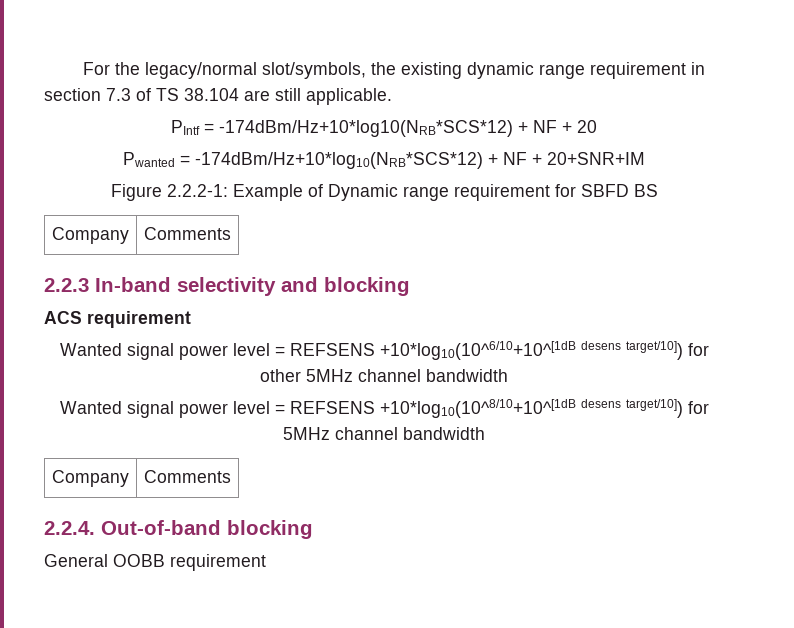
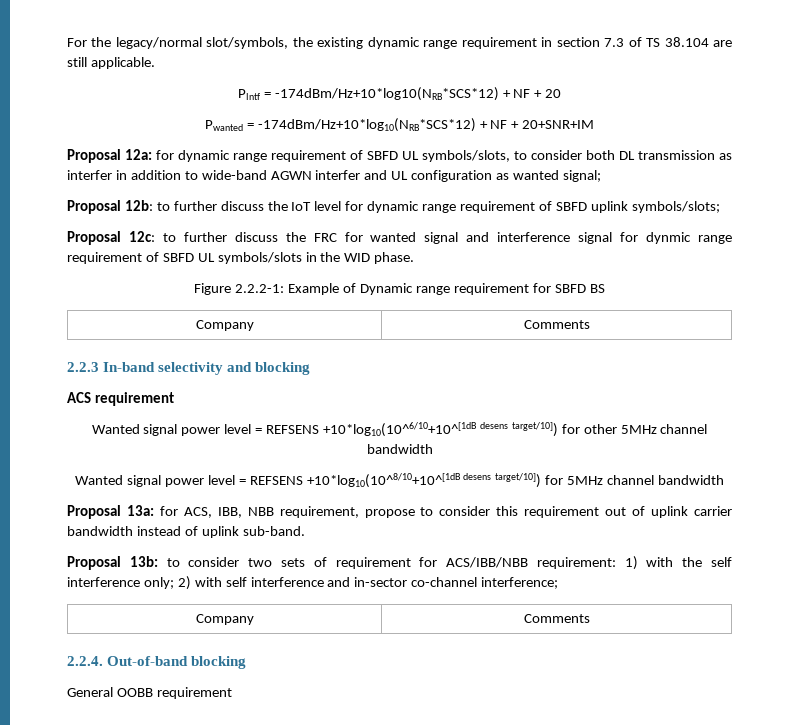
+ Proposal 12a: for dynamic range requirement of SBFD UL symbols/slots, to consider both DL transmission as interfer in addition to wide-band AGWN interfer and UL configuration as wanted signal;
+ Proposal 12b: to further discuss the IoT level for dynamic range requirement of SBFD uplink symbols/slots;
+ Proposal 12c: to further discuss the FRC for wanted signal and interference signal for dynmic range requirement of SBFD UL symbols/slots in the WID phase.
+ Proposal 13a: for ACS, IBB, NBB requirement, propose to consider this requirement out of uplink carrier bandwidth instead of uplink sub-band.
+ Proposal 13b: to consider two sets of requirement for ACS/IBB/NBB requirement: 1) with the self interference only; 2) with self interference and in-sector co-channel interference;

